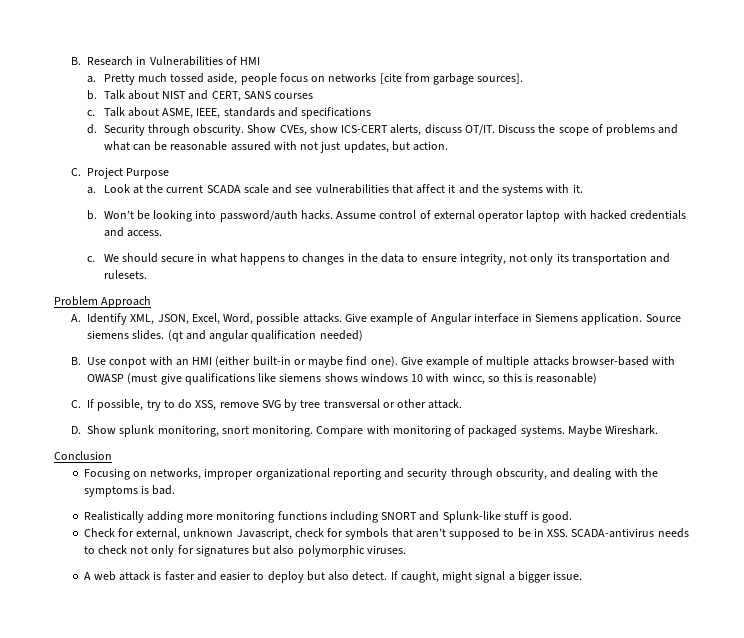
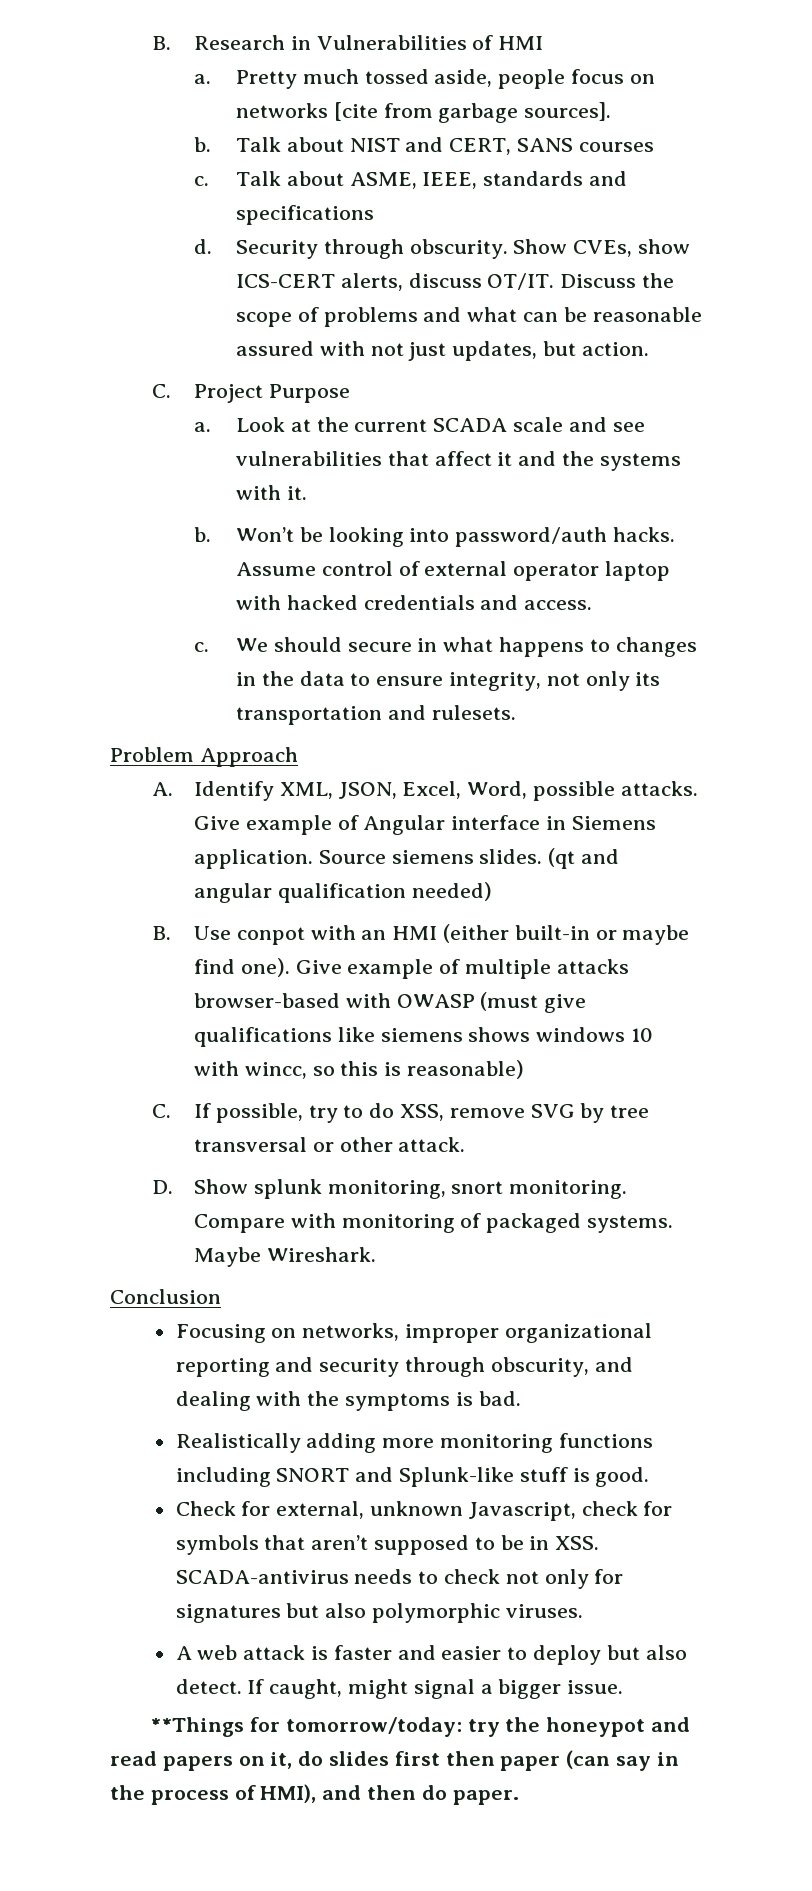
+ **Things for tomorrow/today: try the honeypot and read papers on it, do slides first then paper (can say in the process of HMI), and then do paper.

